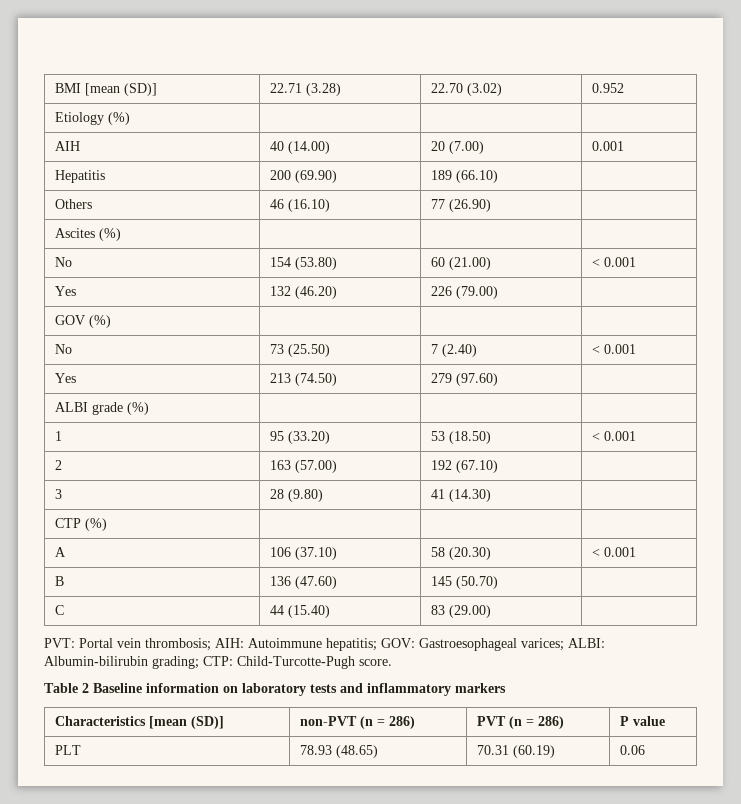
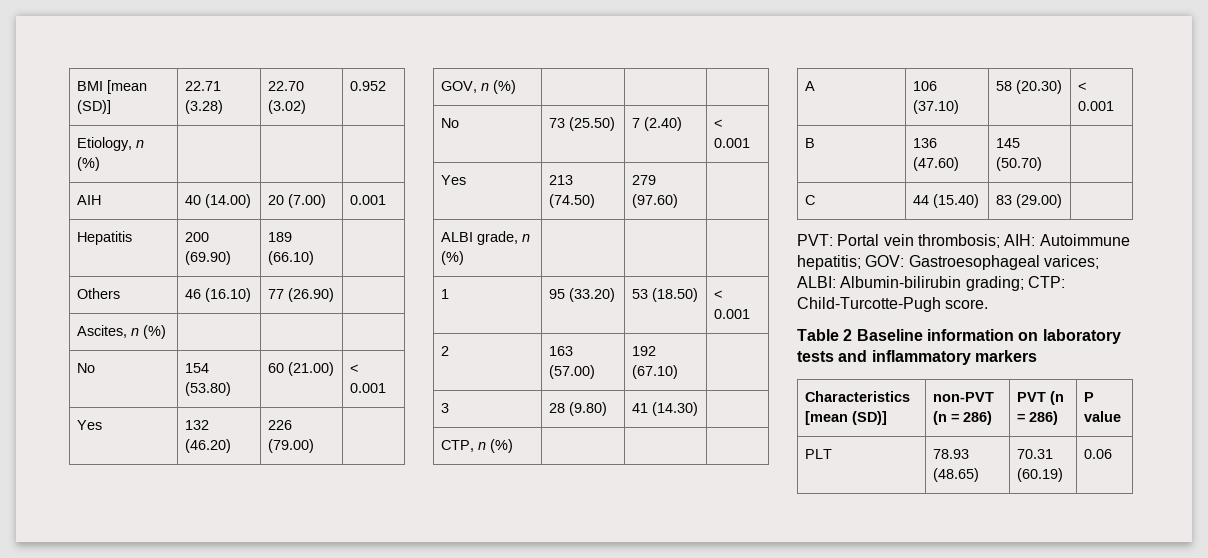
- Etiology (%) | | |
+ Etiology, n (%) | | |
- Ascites (%) | | |
+ Ascites, n (%) | | |
- GOV (%) | | |
+ GOV, n (%) | | |
- ALBI grade (%) | | |
+ ALBI grade, n (%) | | |
- CTP (%) | | |
+ CTP, n (%) | | |

